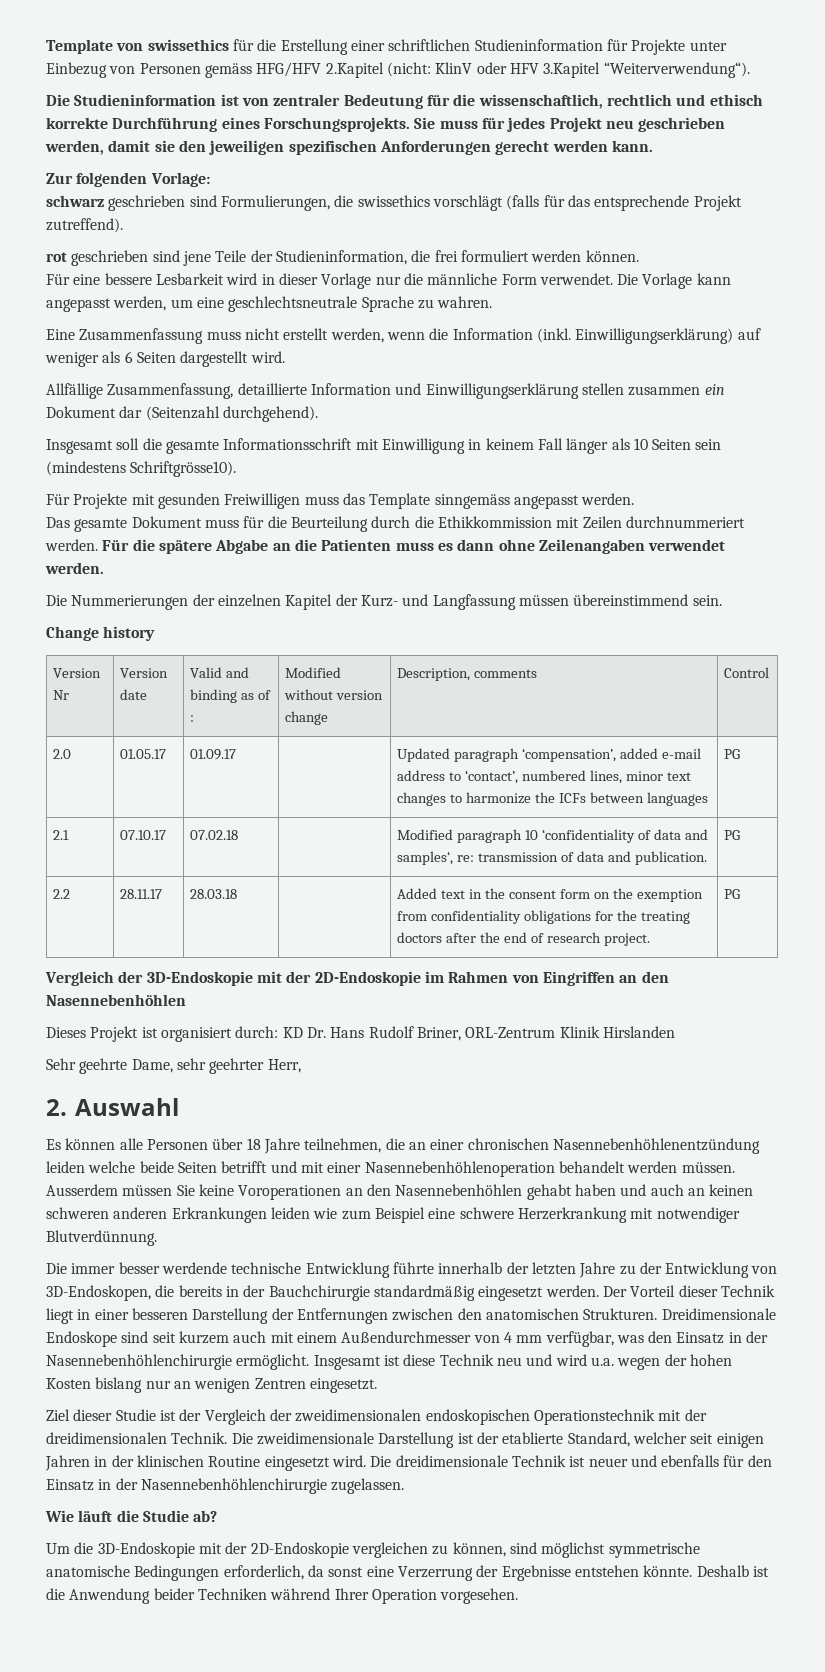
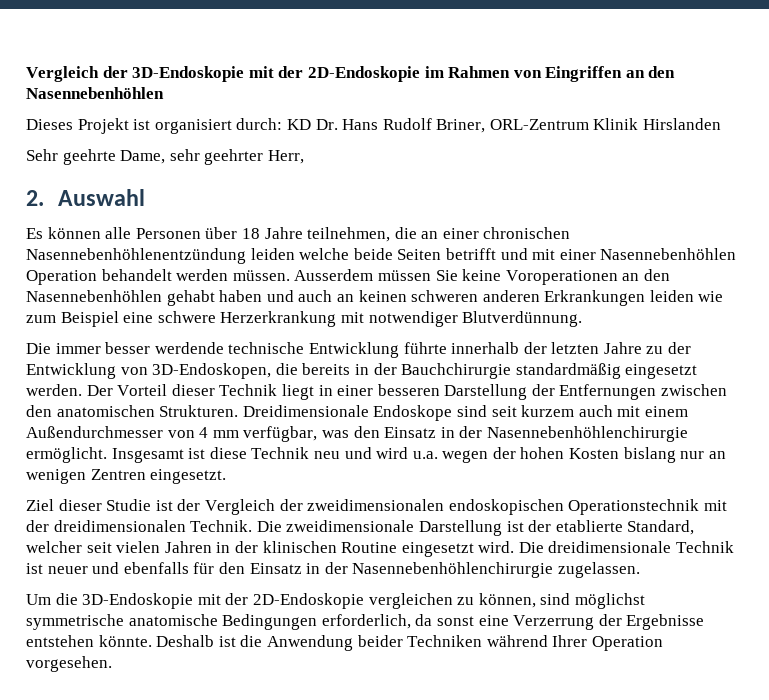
- Template von swissethics für die Erstellung einer schriftlichen Studieninformation für Projekte unter Einbezug von Personen gemäss HFG/HFV 2.Kapitel (nicht: KlinV oder HFV 3.Kapitel “Weiterverwendung“).
- Die Studieninformation ist von zentraler Bedeutung für die wissenschaftlich, rechtlich und ethisch korrekte Durchführung eines Forschungsprojekts. Sie muss für jedes Projekt neu geschrieben werden, damit sie den jeweiligen spezifischen Anforderungen gerecht werden kann.
- Zur folgenden Vorlage:
- schwarz geschrieben sind Formulierungen, die swissethics vorschlägt (falls für das entsprechende Projekt zutreffend).
- rot geschrieben sind jene Teile der Studieninformation, die frei formuliert werden können.
- Für eine bessere Lesbarkeit wird in dieser Vorlage nur die männliche Form verwendet. Die Vorlage kann angepasst werden, um eine geschlechtsneutrale Sprache zu wahren.
- Eine Zusammenfassung muss nicht erstellt werden, wenn die Information (inkl. Einwilligungserklärung) auf weniger als 6 Seiten dargestellt wird.
- Allfällige Zusammenfassung, detaillierte Information und Einwilligungserklärung stellen zusammen ein Dokument dar (Seitenzahl durchgehend).
- Insgesamt soll die gesamte Informationsschrift mit Einwilligung in keinem Fall länger als 10 Seiten sein (mindestens Schriftgrösse10).
- Für Projekte mit gesunden Freiwilligen muss das Template sinngemäss angepasst werden.
- Das gesamte Dokument muss für die Beurteilung durch die Ethikkommission mit Zeilen durchnummeriert werden. Für die spätere Abgabe an die Patienten muss es dann ohne Zeilenangaben verwendet werden.
- Die Nummerierungen der einzelnen Kapitel der Kurz- und Langfassung müssen übereinstimmend sein.
- Change history
- Version Nr | Version date | Valid and binding as of : | Modified without version change | Description, comments | Control
- 2.0 | 01.05.17 | 01.09.17 | | Updated paragraph ‘compensation’, added e-mail address to ‘contact’, numbered lines, minor text changes to harmonize the ICFs between languages | PG
- 2.1 | 07.10.17 | 07.02.18 | | Modified paragraph 10 ‘confidentiality of data and samples‘, re: transmission of data and publication. | PG
- 2.2 | 28.11.17 | 28.03.18 | | Added text in the consent form on the exemption from confidentiality obligations for the treating doctors after the end of research project. | PG
- Es können alle Personen über 18 Jahre teilnehmen, die an einer chronischen Nasennebenhöhlenentzündung leiden welche beide Seiten betrifft und mit einer Nasennebenhöhlenoperation behandelt werden müssen.
+ Es können alle Personen über 18 Jahre teilnehmen, die an einer chronischen Nasennebenhöhlenentzündung leiden welche beide Seiten betrifft und mit einer Nasennebenhöhlen Operation behandelt werden müssen.
- Die zweidimensionale Darstellung ist der etablierte Standard, welcher seit einigen Jahren in der klinischen Routine eingesetzt wird.
+ Die zweidimensionale Darstellung ist der etablierte Standard, welcher seit vielen Jahren in der klinischen Routine eingesetzt wird.
- Wie läuft die Studie ab?

